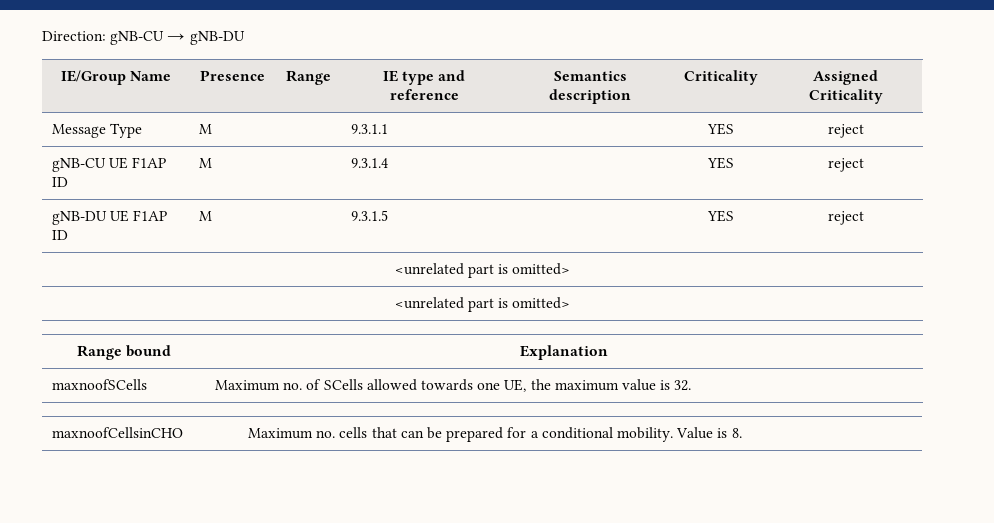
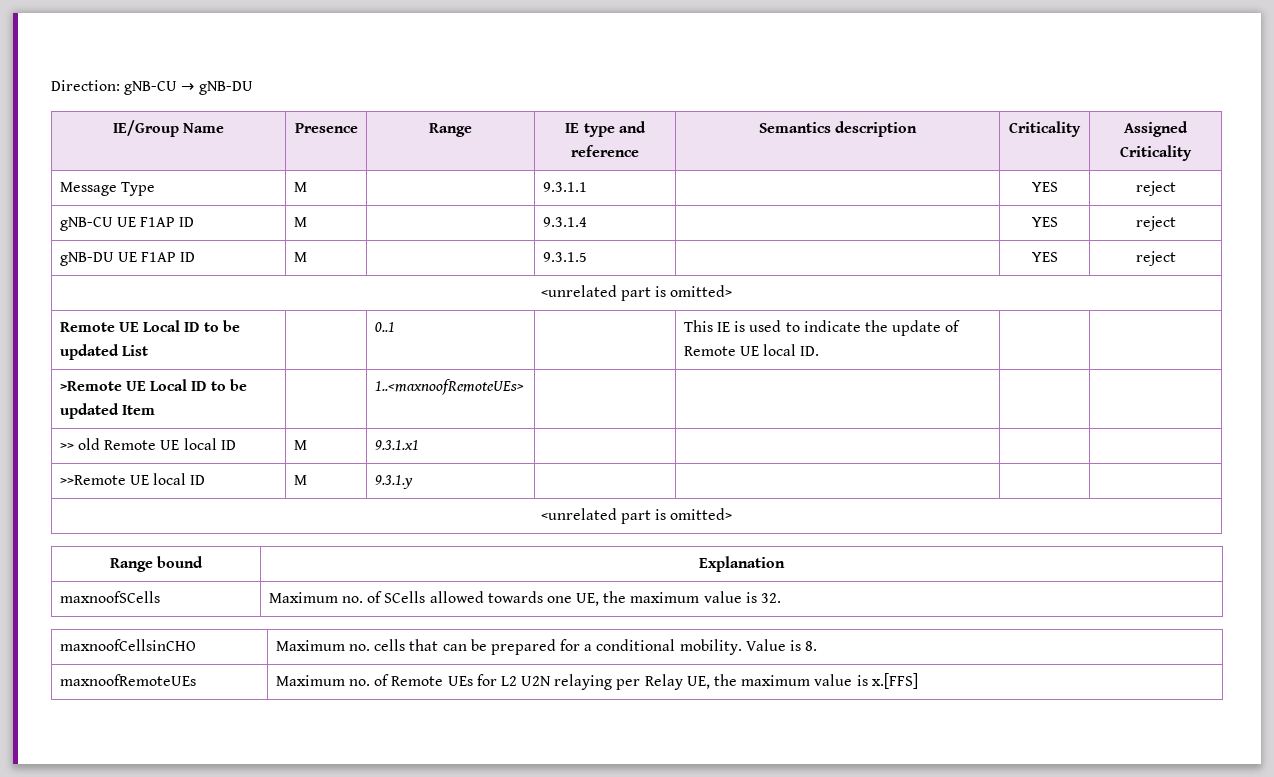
+ Remote UE Local ID to be updated List | | 0..1 | | This IE is used to indicate the update of Remote UE local ID. | |
+ >Remote UE Local ID to be updated Item | | 1..<maxnoofRemoteUEs> | | | |
+ >> old Remote UE local ID | M | 9.3.1.x1 | | | |
+ >>Remote UE local ID | M | 9.3.1.y | | | |
+ maxnoofRemoteUEs | Maximum no. of Remote UEs for L2 U2N relaying per Relay UE, the maximum value is x.[FFS]

